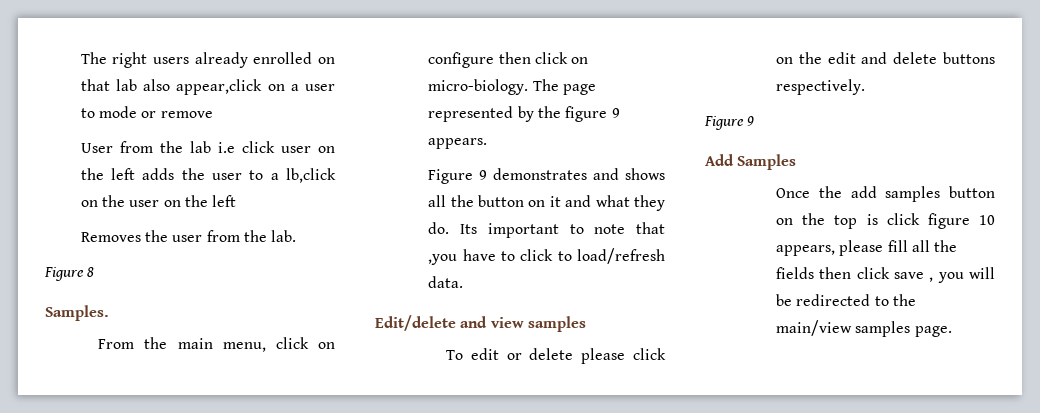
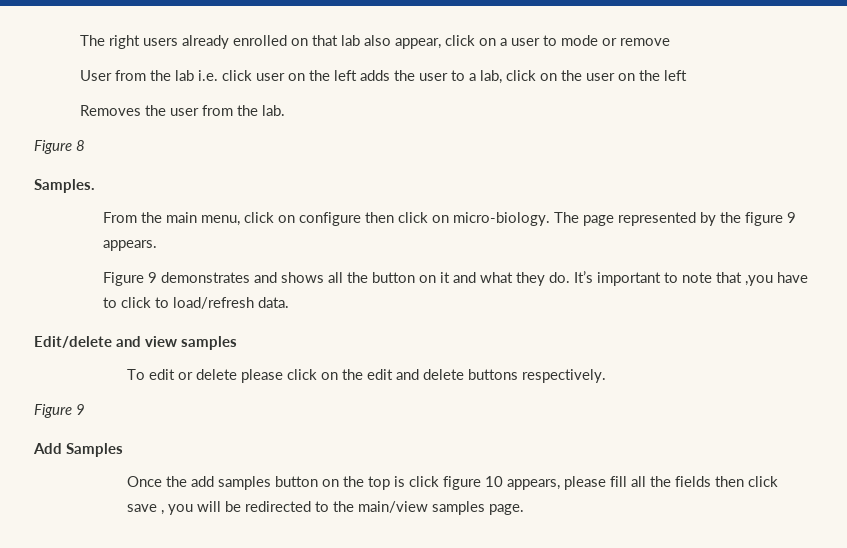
- The right users already enrolled on that lab also appear,click on a user to mode or remove
+ The right users already enrolled on that lab also appear, click on a user to mode or remove
- User from the lab i.e click user on the left adds the user to a lb,click on the user on the left
+ User from the lab i.e. click user on the left adds the user to a lab, click on the user on the left
- Its important to note that ,you have to click to load/refresh data.
+ It’s important to note that ,you have to click to load/refresh data.

